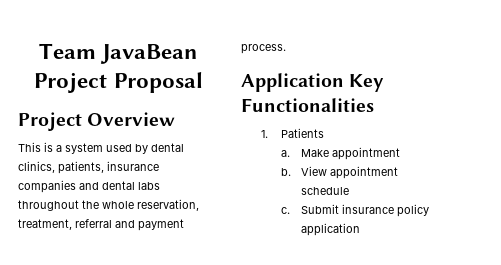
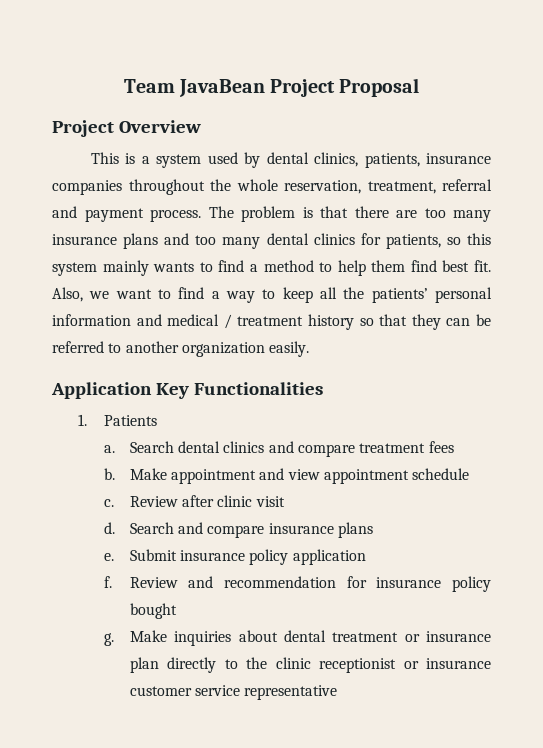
- This is a system used by dental clinics, patients, insurance companies and dental labs throughout the whole reservation, treatment, referral and payment process.
+ This is a system used by dental clinics, patients, insurance companies throughout the whole reservation, treatment, referral and payment process. The problem is that there are too many insurance plans and too many dental clinics for patients, so this system mainly wants to find a method to help them find best fit. Also, we want to find a way to keep all the patients’ personal information and medical / treatment history so that they can be referred to another organization easily.
- Make appointment
- b. View appointment schedule
- c. Submit insurance policy application
+ Search dental clinics and compare treatment fees
+ b. Make appointment and view appointment schedule
+ c. Review after clinic visit
+ d. Search and compare insurance plans
+ e. Submit insurance policy application
+ f. Review and recommendation for insurance policy bought
+ g. Make inquiries about dental treatment or insurance plan directly to the clinic receptionist or insurance customer service representative

